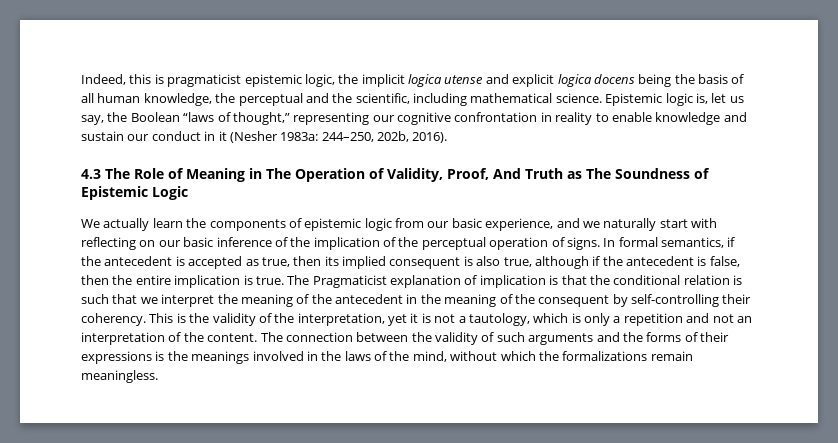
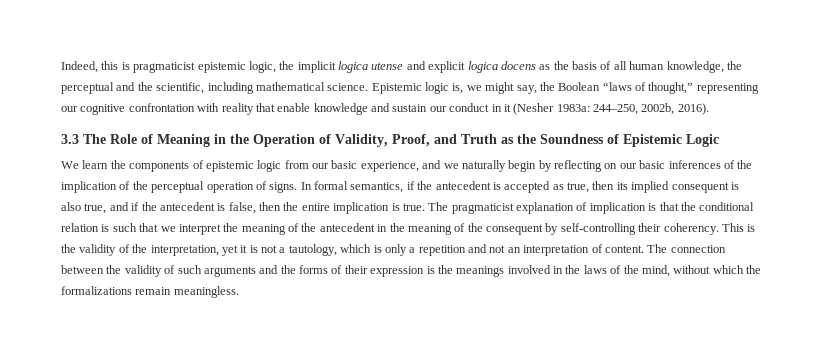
- Indeed, this is pragmaticist epistemic logic, the implicit logica utense and explicit logica docens being the basis of all human knowledge, the perceptual and the scientific, including mathematical science.
+ Indeed, this is pragmaticist epistemic logic, the implicit logica utense and explicit logica docens as the basis of all human knowledge, the perceptual and the scientific, including mathematical science.
- Epistemic logic is, let us say, the Boolean “laws of thought,” representing our cognitive confrontation in reality to enable knowledge and sustain our conduct in it (Nesher 1983a: 244–250, 202b, 2016).
+ Epistemic logic is, we might say, the Boolean “laws of thought,” representing our cognitive confrontation with reality that enable knowledge and sustain our conduct in it (Nesher 1983a: 244–250, 2002b, 2016).
- 4.3 The Role of Meaning in The Operation of Validity, Proof, And Truth as The Soundness of Epistemic Logic
+ 3.3 The Role of Meaning in the Operation of Validity, Proof, and Truth as the Soundness of Epistemic Logic
- We actually learn the components of epistemic logic from our basic experience, and we naturally start with reflecting on our basic inference of the implication of the perceptual operation of signs.
+ We learn the components of epistemic logic from our basic experience, and we naturally begin by reflecting on our basic inferences of the implication of the perceptual operation of signs.
- In formal semantics, if the antecedent is accepted as true, then its implied consequent is also true, although if the antecedent is false, then the entire implication is true.
+ In formal semantics, if the antecedent is accepted as true, then its implied consequent is also true, and if the antecedent is false, then the entire implication is true.
- The Pragmaticist explanation of implication is that the conditional relation is such that we interpret the meaning of the antecedent in the meaning of the consequent by self-controlling their coherency.
+ The pragmaticist explanation of implication is that the conditional relation is such that we interpret the meaning of the antecedent in the meaning of the consequent by self-controlling their coherency.
- This is the validity of the interpretation, yet it is not a tautology, which is only a repetition and not an interpretation of the content.
+ This is the validity of the interpretation, yet it is not a tautology, which is only a repetition and not an interpretation of content.
- The connection between the validity of such arguments and the forms of their expressions is the meanings involved in the laws of the mind, without which the formalizations remain meaningless.
+ The connection between the validity of such arguments and the forms of their expression is the meanings involved in the laws of the mind, without which the formalizations remain meaningless.

